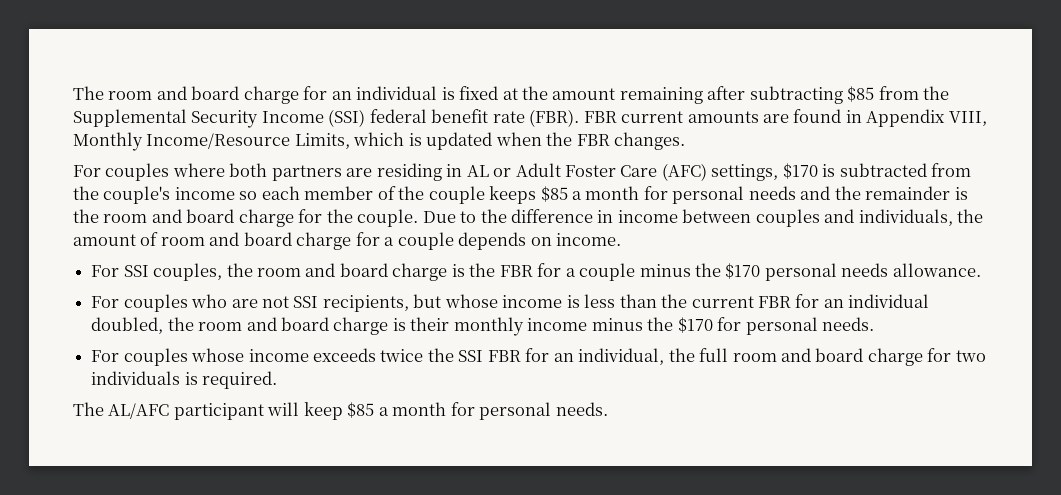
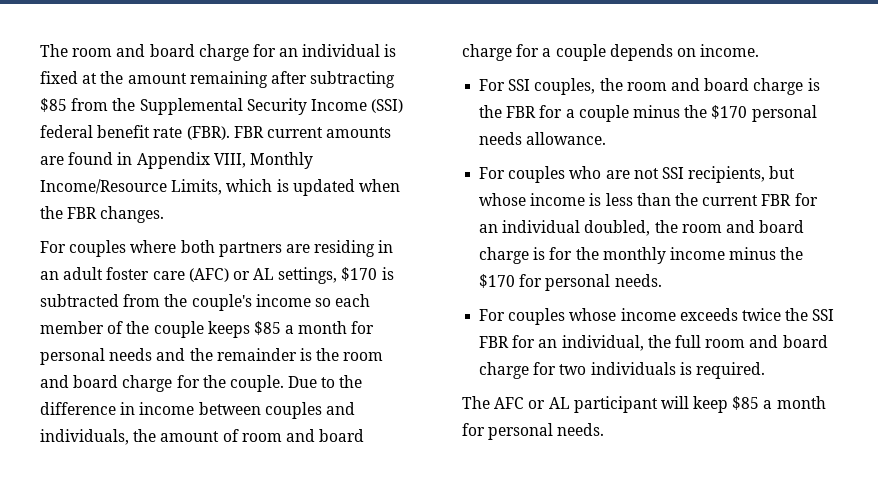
- For couples where both partners are residing in AL or Adult Foster Care (AFC) settings, $170 is subtracted from the couple's income so each member of the couple keeps $85 a month for personal needs and the remainder is the room and board charge for the couple.
+ For couples where both partners are residing in an adult foster care (AFC) or AL settings, $170 is subtracted from the couple's income so each member of the couple keeps $85 a month for personal needs and the remainder is the room and board charge for the couple.
- For couples who are not SSI recipients, but whose income is less than the current FBR for an individual doubled, the room and board charge is their monthly income minus the $170 for personal needs.
+ For couples who are not SSI recipients, but whose income is less than the current FBR for an individual doubled, the room and board charge is for the monthly income minus the $170 for personal needs.
- The AL/AFC participant will keep $85 a month for personal needs.
+ The AFC or AL participant will keep $85 a month for personal needs.

